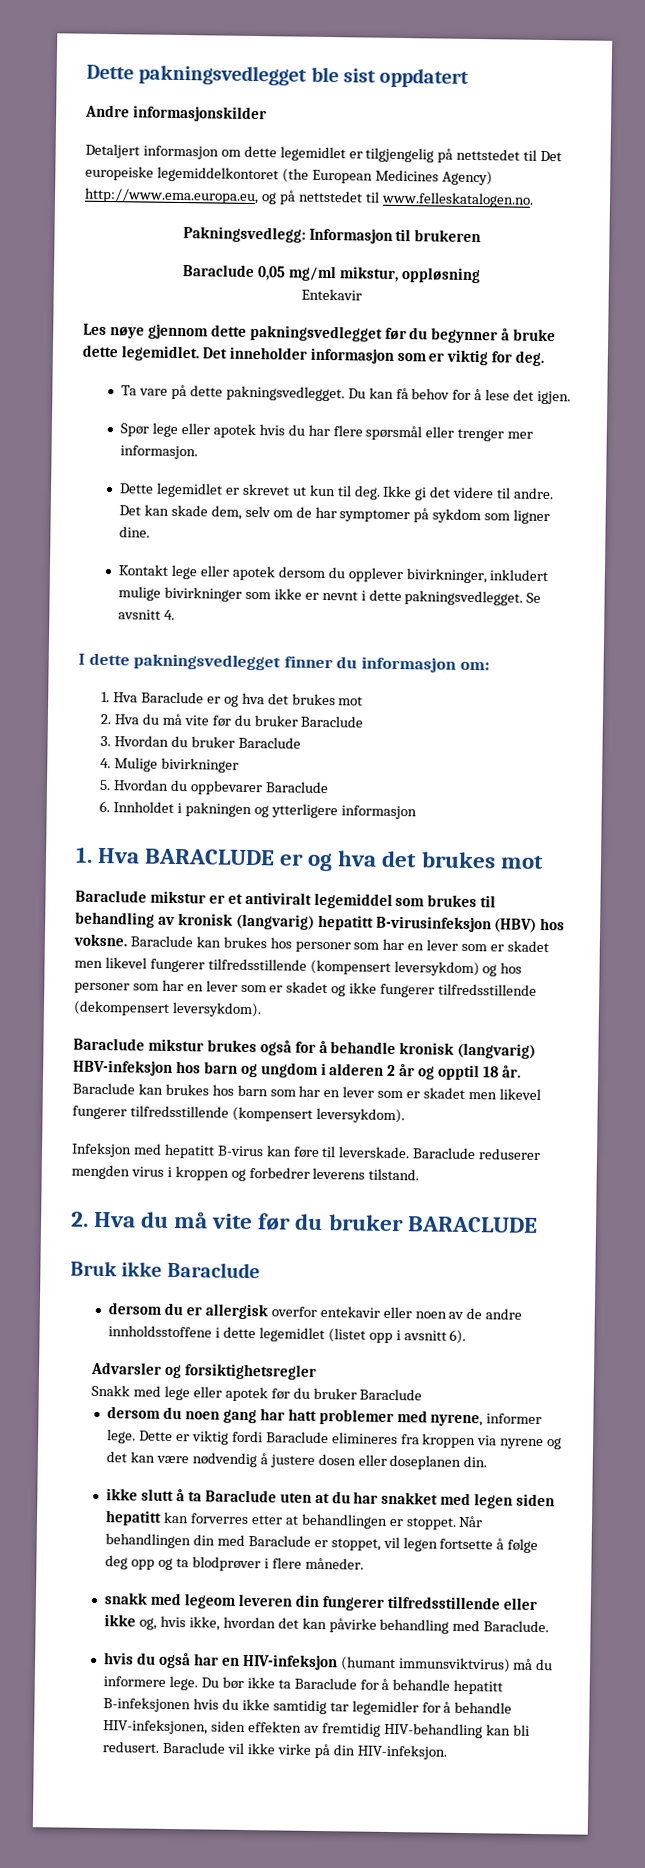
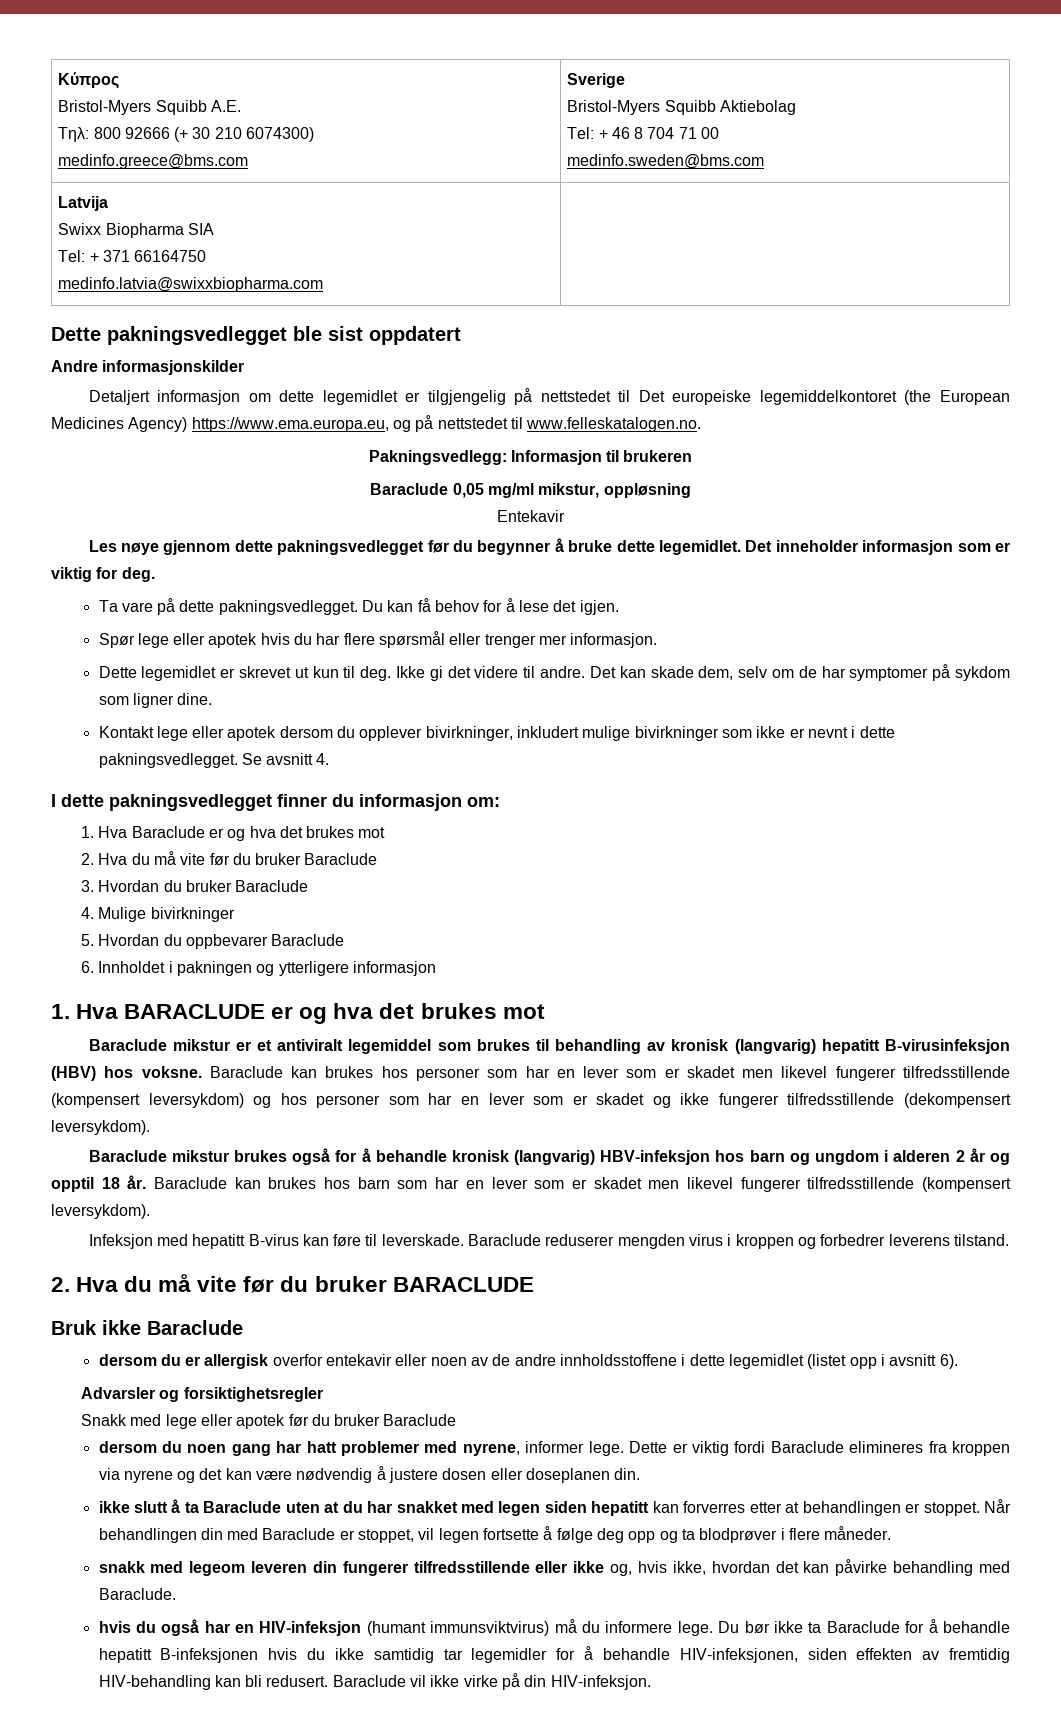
+ Κύπρος
+ Bristol-Myers Squibb A.E.
+ Τηλ: 800 92666 (+ 30 210 6074300)
+ medinfo.greece@bms.com | Sverige
+ Bristol-Myers Squibb Aktiebolag
+ Tel: + 46 8 704 71 00
+ medinfo.sweden@bms.com
+ Latvija
+ Swixx Biopharma SIA
+ Tel: + 371 66164750
+ medinfo.latvia@swixxbiopharma.com |
- Detaljert informasjon om dette legemidlet er tilgjengelig på nettstedet til Det europeiske legemiddelkontoret (the European Medicines Agency) http://www.ema.europa.eu, og på nettstedet til www.felleskatalogen.no.
+ Detaljert informasjon om dette legemidlet er tilgjengelig på nettstedet til Det europeiske legemiddelkontoret (the European Medicines Agency) https://www.ema.europa.eu, og på nettstedet til www.felleskatalogen.no.

